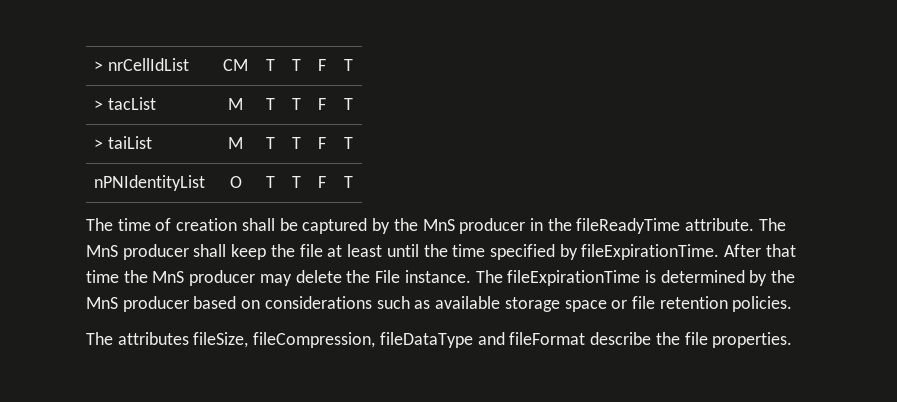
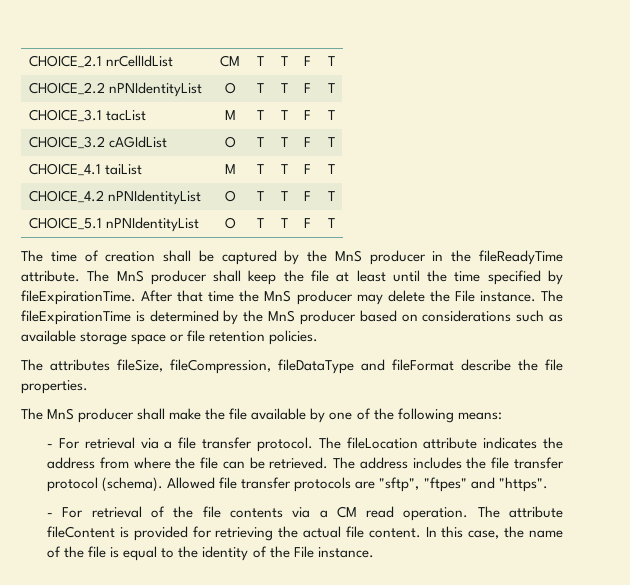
- > nrCellIdList | CM | T | T | F | T
+ CHOICE_2.1 nrCellIdList | CM | T | T | F | T
- > tacList | M | T | T | F | T
+ CHOICE_2.2 nPNIdentityList | O | T | T | F | T
+ CHOICE_3.1 tacList | M | T | T | F | T
- > taiList | M | T | T | F | T
+ CHOICE_3.2 cAGIdList | O | T | T | F | T
+ CHOICE_4.1 taiList | M | T | T | F | T
- nPNIdentityList | O | T | T | F | T
+ CHOICE_4.2 nPNIdentityList | O | T | T | F | T
+ CHOICE_5.1 nPNIdentityList | O | T | T | F | T
+ The MnS producer shall make the file available by one of the following means:
+ - For retrieval via a file transfer protocol. The fileLocation attribute indicates the address from where the file can be retrieved. The address includes the file transfer protocol (schema). Allowed file transfer protocols are "sftp", "ftpes" and "https".
+ - For retrieval of the file contents via a CM read operation. The attribute fileContent is provided for retrieving the actual file content. In this case, the name of the file is equal to the identity of the File instance.

